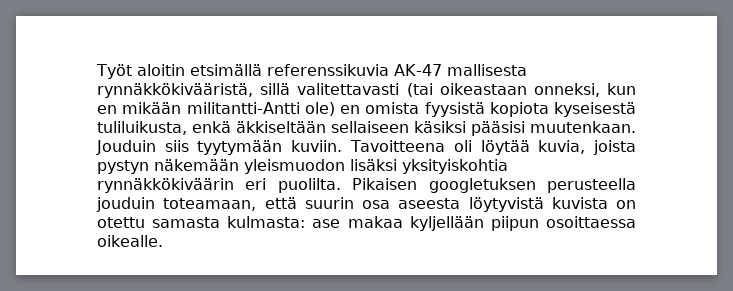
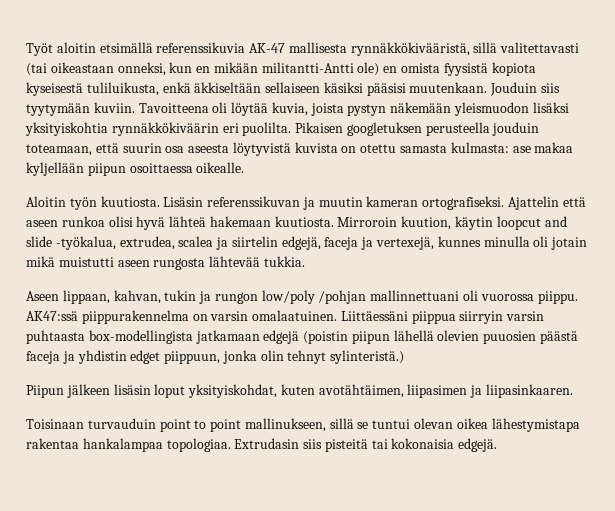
+ Aloitin työn kuutiosta. Lisäsin referenssikuvan ja muutin kameran ortografiseksi. Ajattelin että aseen runkoa olisi hyvä lähteä hakemaan kuutiosta. Mirroroin kuution, käytin loopcut and slide -työkalua, extrudea, scalea ja siirtelin edgejä, faceja ja vertexejä, kunnes minulla oli jotain mikä muistutti aseen rungosta lähtevää tukkia.
+ Aseen lippaan, kahvan, tukin ja rungon low/poly /pohjan mallinnettuani oli vuorossa piippu. AK47:ssä piippurakennelma on varsin omalaatuinen. Liittäessäni piippua siirryin varsin puhtaasta box-modellingista jatkamaan edgejä (poistin piipun lähellä olevien puuosien päästä faceja ja yhdistin edget piippuun, jonka olin tehnyt sylinteristä.)
+ Piipun jälkeen lisäsin loput yksityiskohdat, kuten avotähtäimen, liipasimen ja liipasinkaaren.
+ Toisinaan turvauduin point to point mallinukseen, sillä se tuntui olevan oikea lähestymistapa rakentaa hankalampaa topologiaa. Extrudasin siis pisteitä tai kokonaisia edgejä.

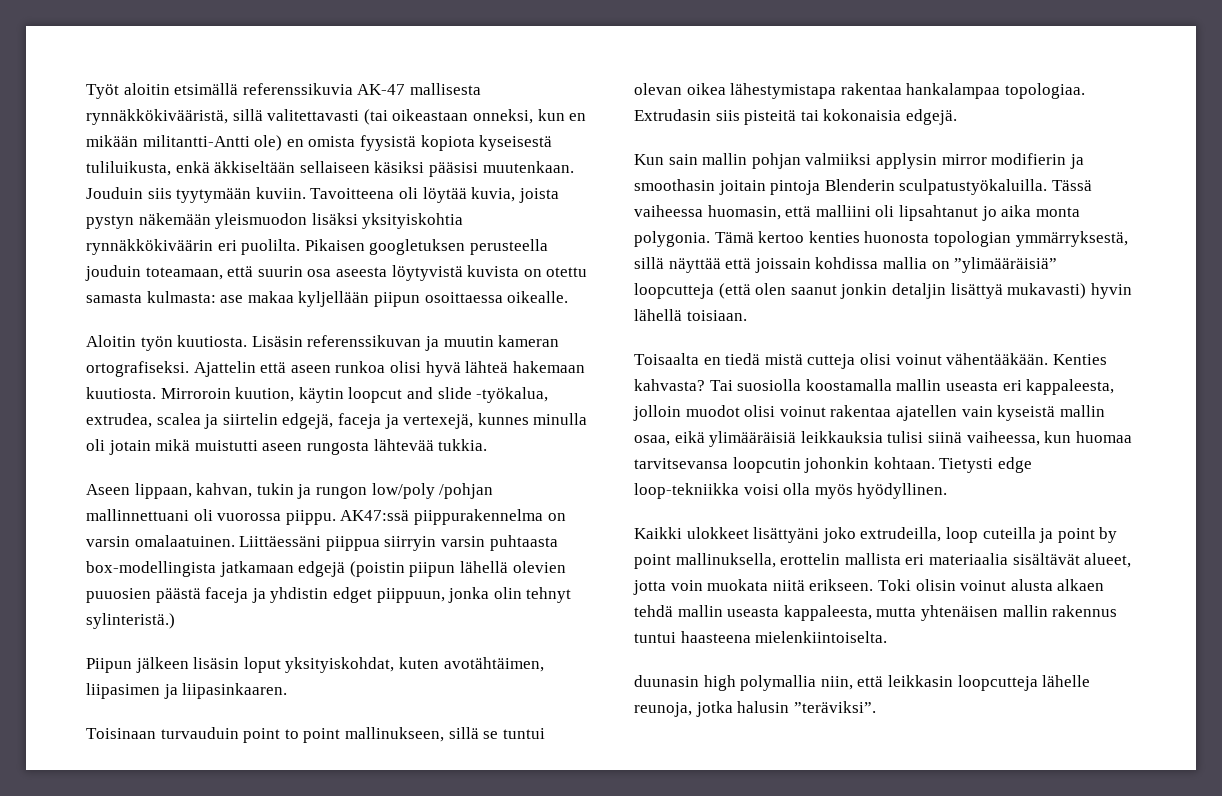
+ Kun sain mallin pohjan valmiiksi applysin mirror modifierin ja smoothasin joitain pintoja Blenderin sculpatustyökaluilla. Tässä vaiheessa huomasin, että malliini oli lipsahtanut jo aika monta polygonia. Tämä kertoo kenties huonosta topologian ymmärryksestä, sillä näyttää että joissain kohdissa mallia on ”ylimääräisiä” loopcutteja (että olen saanut jonkin detaljin lisättyä mukavasti) hyvin lähellä toisiaan.
+ Toisaalta en tiedä mistä cutteja olisi voinut vähentääkään. Kenties kahvasta? Tai suosiolla koostamalla mallin useasta eri kappaleesta, jolloin muodot olisi voinut rakentaa ajatellen vain kyseistä mallin osaa, eikä ylimääräisiä leikkauksia tulisi siinä vaiheessa, kun huomaa tarvitsevansa loopcutin johonkin kohtaan. Tietysti edge loop-tekniikka voisi olla myös hyödyllinen.
+ Kaikki ulokkeet lisättyäni joko extrudeilla, loop cuteilla ja point by point mallinuksella, erottelin mallista eri materiaalia sisältävät alueet, jotta voin muokata niitä erikseen. Toki olisin voinut alusta alkaen tehdä mallin useasta kappaleesta, mutta yhtenäisen mallin rakennus tuntui haasteena mielenkiintoiselta.
+ duunasin high polymallia niin, että leikkasin loopcutteja lähelle reunoja, jotka halusin ”teräviksi”.

